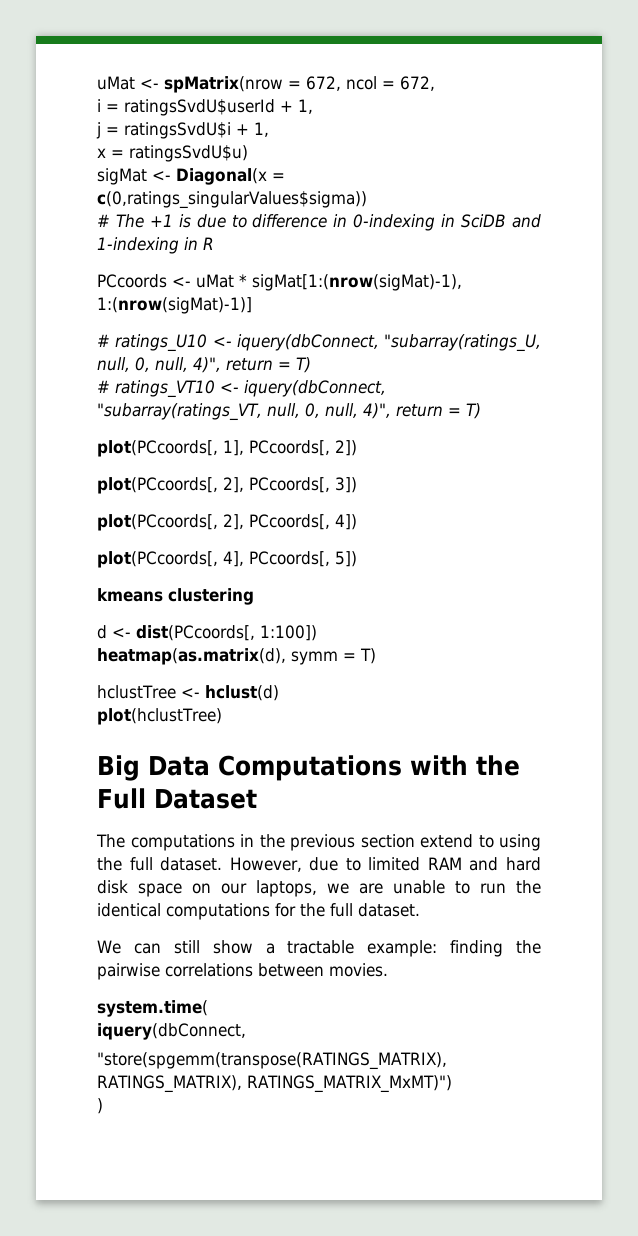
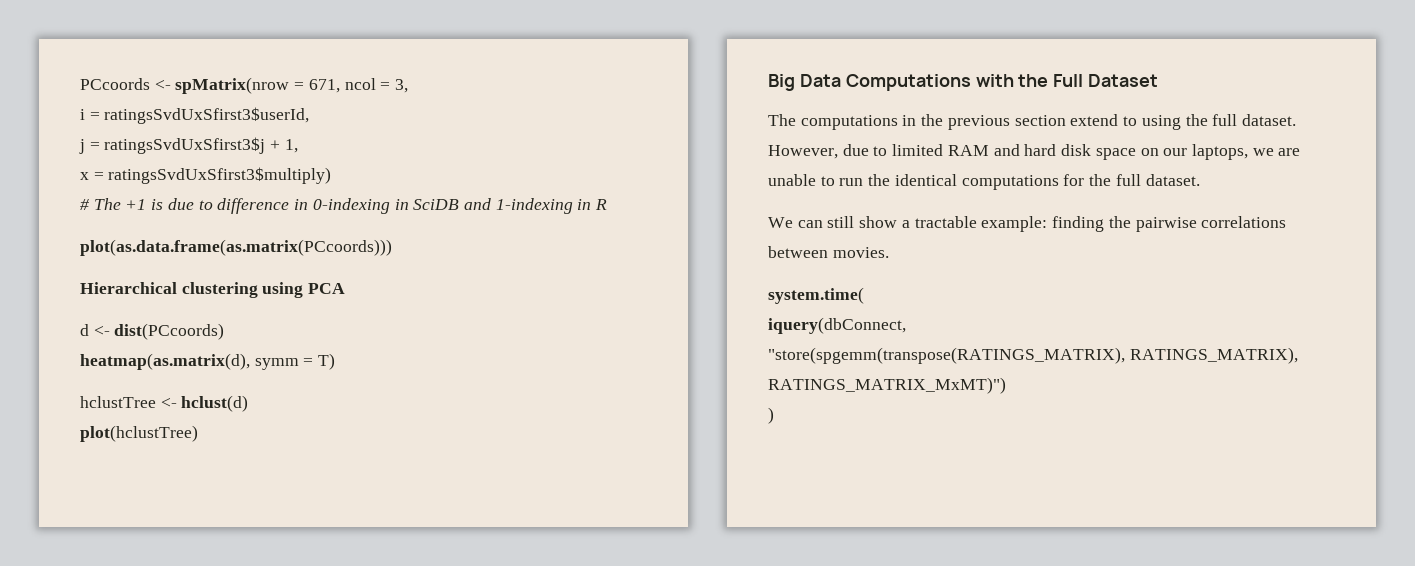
- uMat <- spMatrix(nrow = 672, ncol = 672,
+ PCcoords <- spMatrix(nrow = 671, ncol = 3,
- i = ratingsSvdU$userId + 1,
+ i = ratingsSvdUxSfirst3$userId,
- j = ratingsSvdU$i + 1,
+ j = ratingsSvdUxSfirst3$j + 1,
- x = ratingsSvdU$u)
- sigMat <- Diagonal(x = c(0,ratings_singularValues$sigma))
+ x = ratingsSvdUxSfirst3$multiply)
- PCcoords <- uMat * sigMat[1:(nrow(sigMat)-1), 1:(nrow(sigMat)-1)]
- # ratings_U10 <- iquery(dbConnect, "subarray(ratings_U, null, 0, null, 4)", return = T)
- # ratings_VT10 <- iquery(dbConnect, "subarray(ratings_VT, null, 0, null, 4)", return = T)
- plot(PCcoords[, 1], PCcoords[, 2])
- plot(PCcoords[, 2], PCcoords[, 3])
- plot(PCcoords[, 2], PCcoords[, 4])
- plot(PCcoords[, 4], PCcoords[, 5])
- kmeans clustering
+ plot(as.data.frame(as.matrix(PCcoords)))
+ Hierarchical clustering using PCA
- d <- dist(PCcoords[, 1:100])
+ d <- dist(PCcoords)

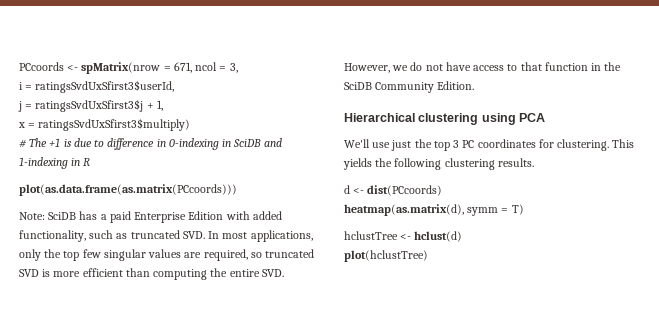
+ Note: SciDB has a paid Enterprise Edition with added functionality, such as truncated SVD. In most applications, only the top few singular values are required, so truncated SVD is more efficient than computing the entire SVD. However, we do not have access to that function in the SciDB Community Edition.
  Hierarchical clustering using PCA
+ We'll use just the top 3 PC coordinates for clustering. This yields the following clustering results.
- Big Data Computations with the Full Dataset
- The computations in the previous section extend to using the full dataset. However, due to limited RAM and hard disk space on our laptops, we are unable to run the identical computations for the full dataset.
- We can still show a tractable example: finding the pairwise correlations between movies.
- system.time(
- iquery(dbConnect,
- "store(spgemm(transpose(RATINGS_MATRIX), RATINGS_MATRIX), RATINGS_MATRIX_MxMT)")
- )

